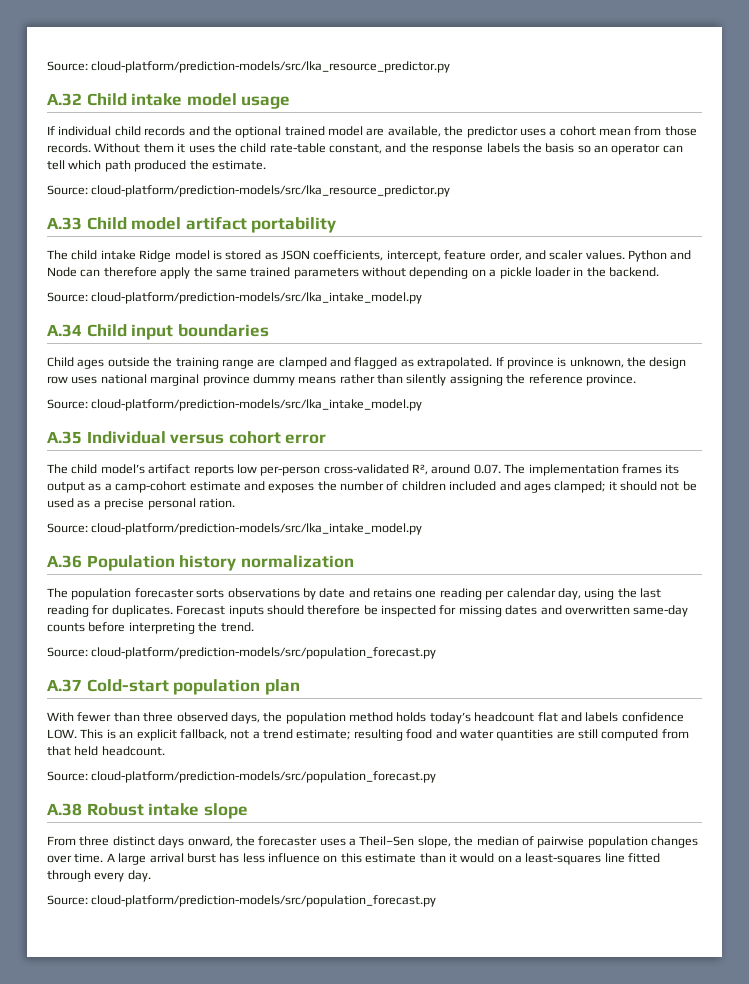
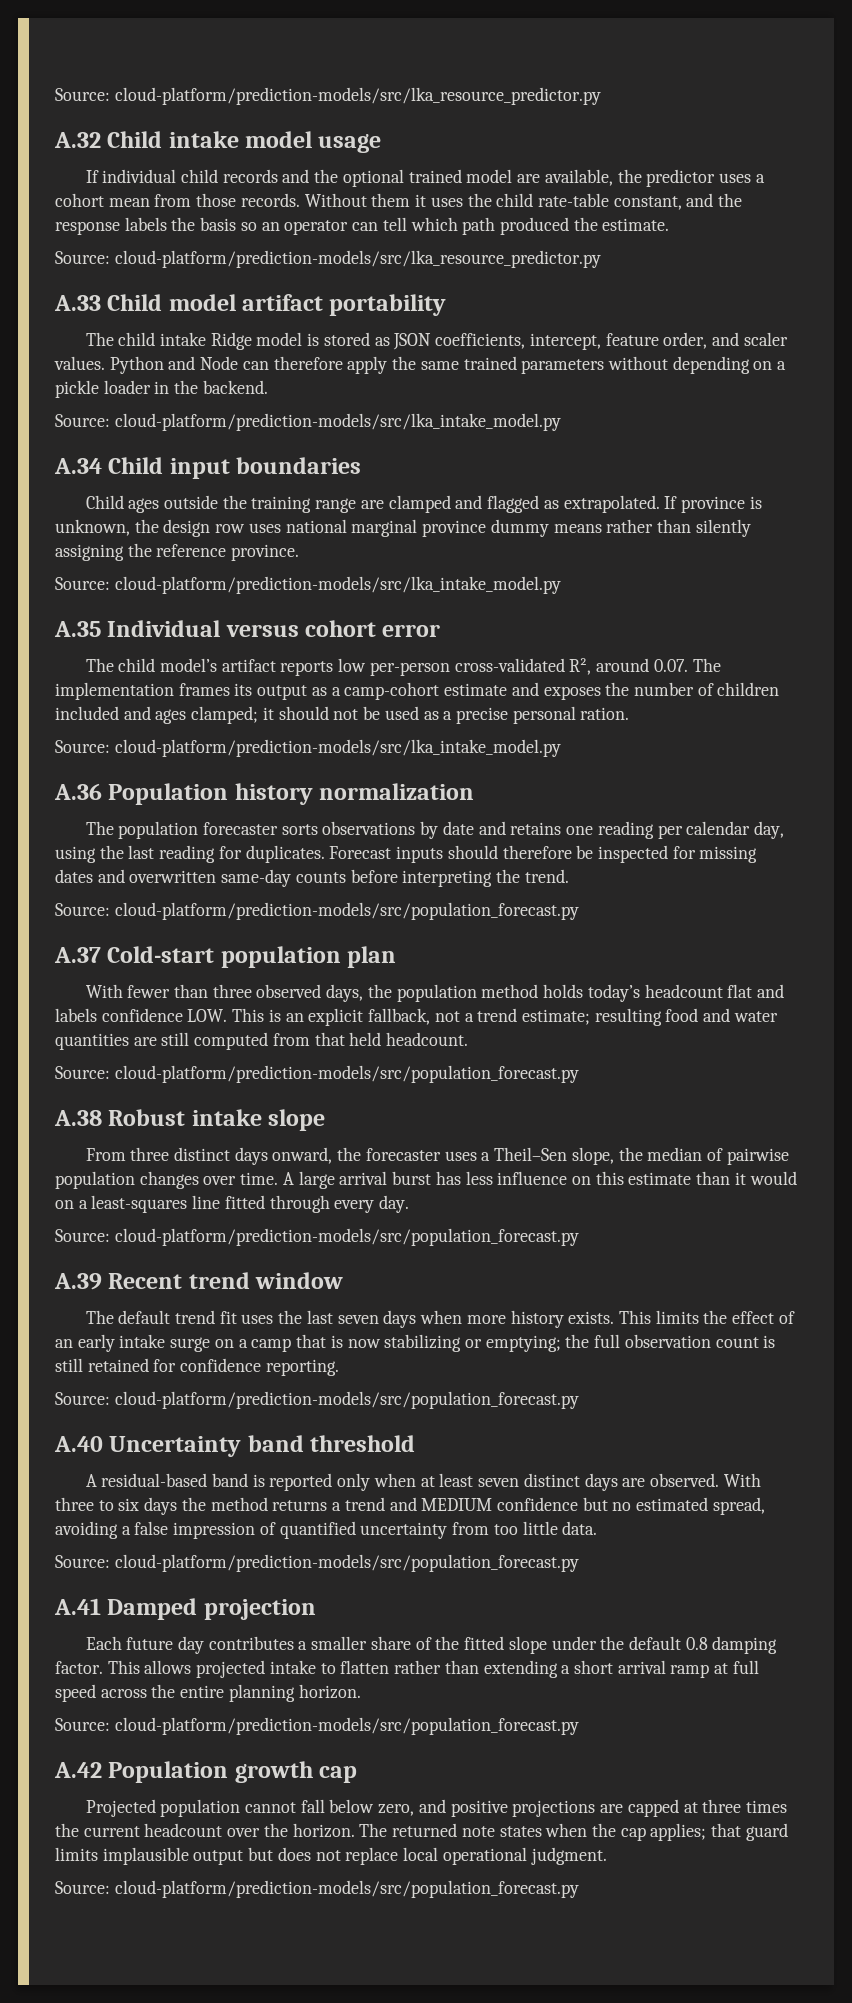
+ A.39 Recent trend window
+ The default trend fit uses the last seven days when more history exists. This limits the effect of an early intake surge on a camp that is now stabilizing or emptying; the full observation count is still retained for confidence reporting.
+ Source: cloud-platform/prediction-models/src/population_forecast.py
+ A.40 Uncertainty band threshold
+ A residual-based band is reported only when at least seven distinct days are observed. With three to six days the method returns a trend and MEDIUM confidence but no estimated spread, avoiding a false impression of quantified uncertainty from too little data.
+ Source: cloud-platform/prediction-models/src/population_forecast.py
+ A.41 Damped projection
+ Each future day contributes a smaller share of the fitted slope under the default 0.8 damping factor. This allows projected intake to flatten rather than extending a short arrival ramp at full speed across the entire planning horizon.
+ Source: cloud-platform/prediction-models/src/population_forecast.py
+ A.42 Population growth cap
+ Projected population cannot fall below zero, and positive projections are capped at three times the current headcount over the horizon. The returned note states when the cap applies; that guard limits implausible output but does not replace local operational judgment.
+ Source: cloud-platform/prediction-models/src/population_forecast.py

